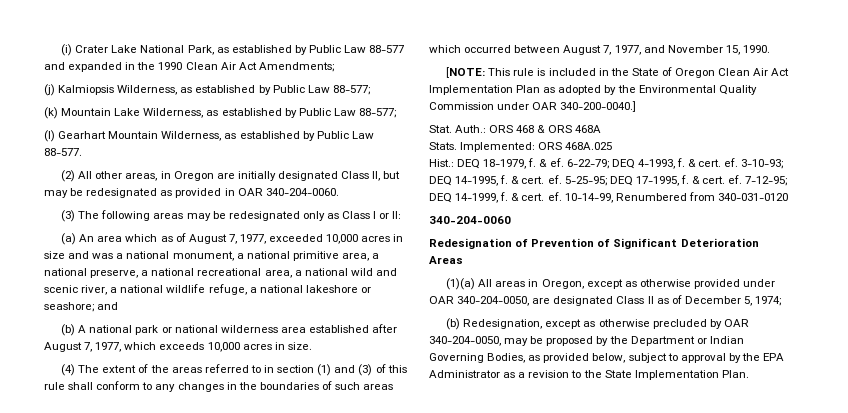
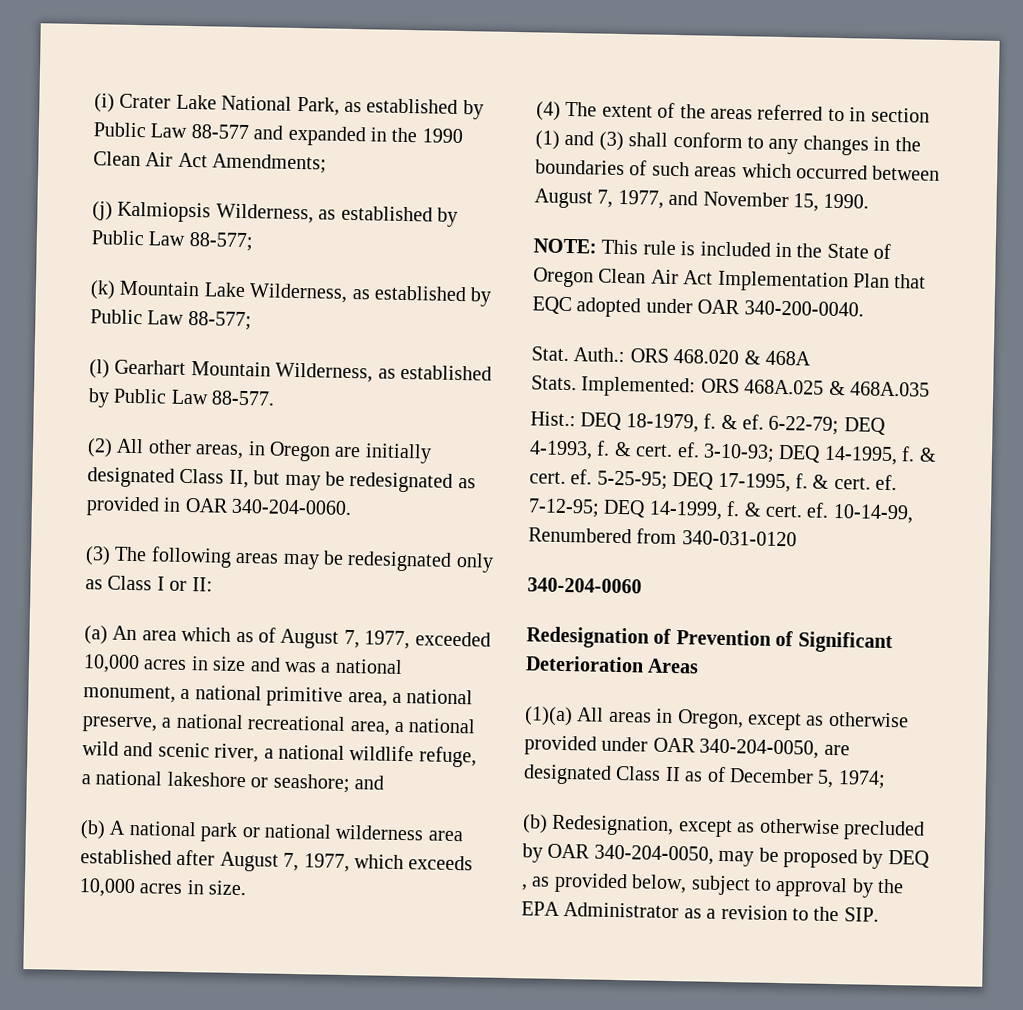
- (4) The extent of the areas referred to in section (1) and (3) of this rule shall conform to any changes in the boundaries of such areas which occurred between August 7, 1977, and November 15, 1990.
+ (4) The extent of the areas referred to in section (1) and (3) shall conform to any changes in the boundaries of such areas which occurred between August 7, 1977, and November 15, 1990.
- [NOTE: This rule is included in the State of Oregon Clean Air Act Implementation Plan as adopted by the Environmental Quality Commission under OAR 340-200-0040.]
+ NOTE: This rule is included in the State of Oregon Clean Air Act Implementation Plan that EQC adopted under OAR 340-200-0040.
- Auth.: ORS 468 & ORS 468A
+ Auth.: ORS 468.020 & 468A
- Implemented: ORS 468A.025
+ Implemented: ORS 468A.025 & 468A.035
- (b) Redesignation, except as otherwise precluded by OAR 340-204-0050, may be proposed by the Department or Indian Governing Bodies, as provided below, subject to approval by the EPA Administrator as a revision to the State Implementation Plan.
+ (b) Redesignation, except as otherwise precluded by OAR 340-204-0050, may be proposed by DEQ , as provided below, subject to approval by the EPA Administrator as a revision to the SIP.

